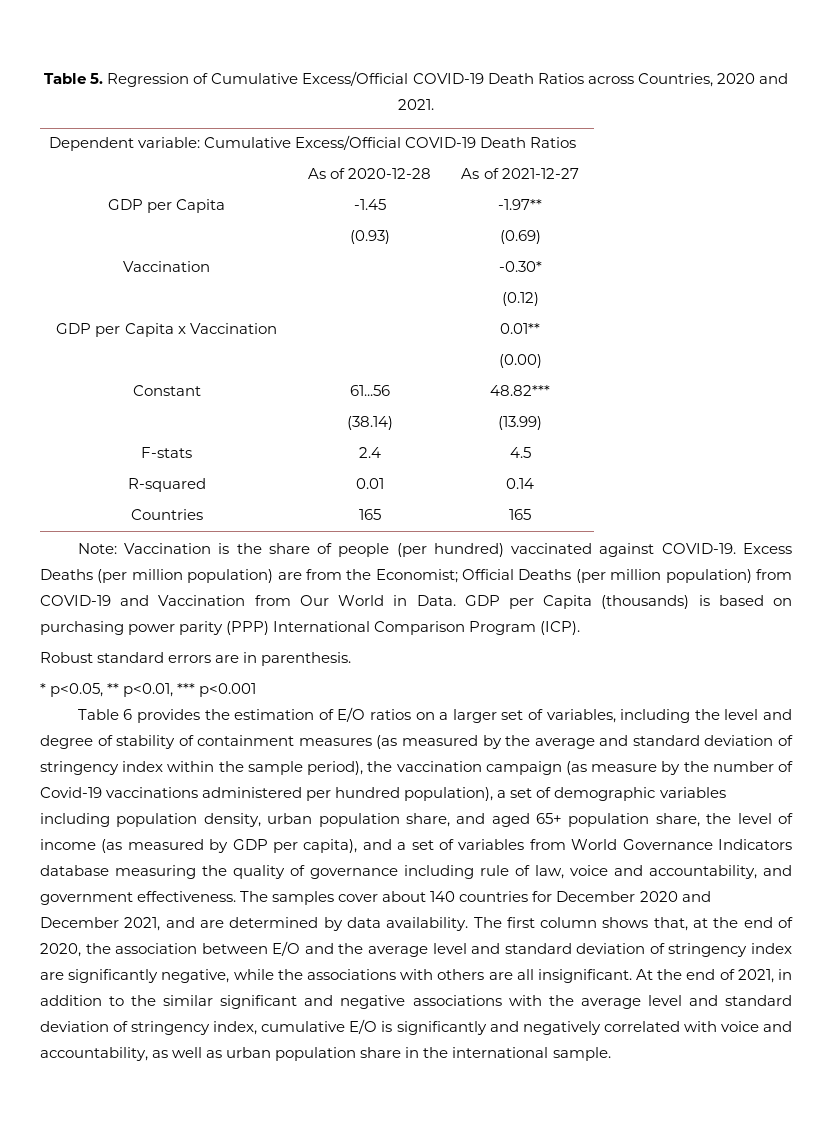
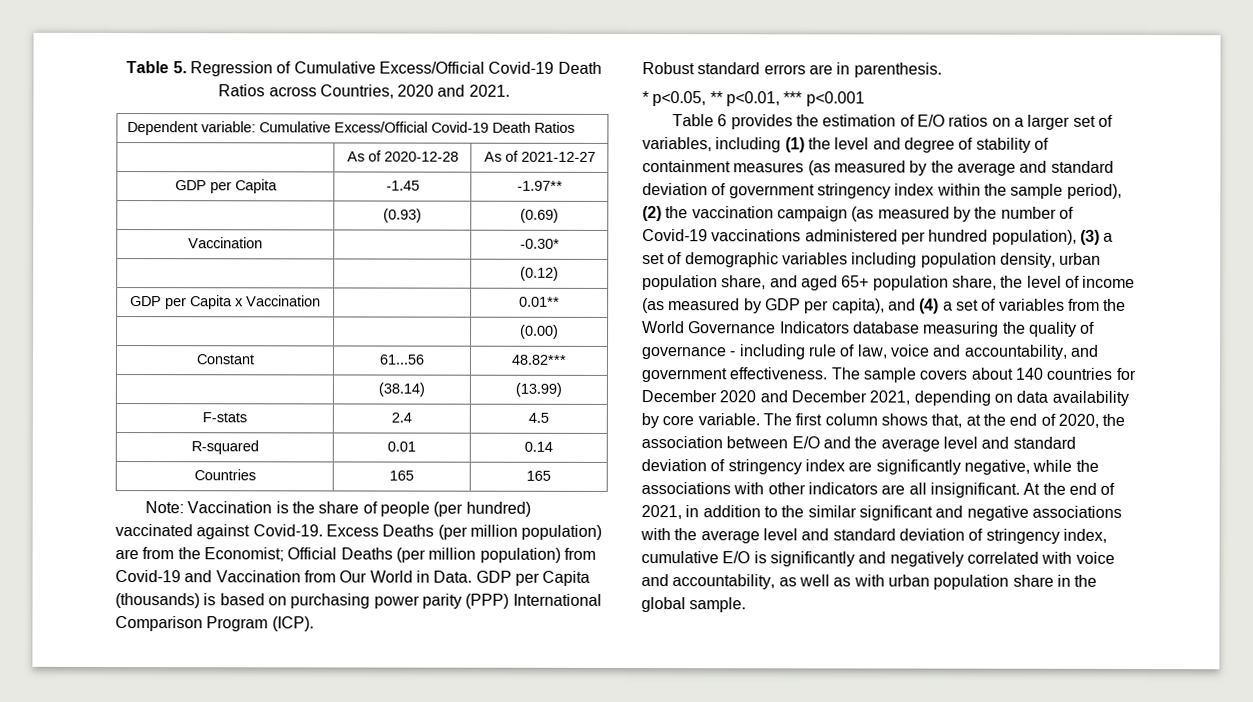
- Table 5. Regression of Cumulative Excess/Official COVID-19 Death Ratios across Countries, 2020 and 2021.
+ Table 5. Regression of Cumulative Excess/Official Covid-19 Death Ratios across Countries, 2020 and 2021.
- Dependent variable: Cumulative Excess/Official COVID-19 Death Ratios
+ Dependent variable: Cumulative Excess/Official Covid-19 Death Ratios
- Note: Vaccination is the share of people (per hundred) vaccinated against COVID-19.
+ Note: Vaccination is the share of people (per hundred) vaccinated against Covid-19.
- Excess Deaths (per million population) are from the Economist; Official Deaths (per million population) from COVID-19 and Vaccination from Our World in Data.
+ Excess Deaths (per million population) are from the Economist; Official Deaths (per million population) from Covid-19 and Vaccination from Our World in Data.
- Table 6 provides the estimation of E/O ratios on a larger set of variables, including the level and degree of stability of containment measures (as measured by the average and standard deviation of stringency index within the sample period), the vaccination campaign (as measure by the number of Covid-19 vaccinations administered per hundred population), a set of demographic variables including population density, urban population share, and aged 65+ population share, the level of income (as measured by GDP per capita), and a set of variables from World Governance Indicators database measuring the quality of governance including rule of law, voice and accountability, and government effectiveness.
+ Table 6 provides the estimation of E/O ratios on a larger set of variables, including (1) the level and degree of stability of containment measures (as measured by the average and standard deviation of government stringency index within the sample period), (2) the vaccination campaign (as measured by the number of Covid-19 vaccinations administered per hundred population), (3) a set of demographic variables including population density, urban population share, and aged 65+ population share, the level of income (as measured by GDP per capita), and (4) a set of variables from the World Governance Indicators database measuring the quality of governance - including rule of law, voice and accountability, and government effectiveness.
- The samples cover about 140 countries for December 2020 and December 2021, and are determined by data availability.
+ The sample covers about 140 countries for December 2020 and December 2021, depending on data availability by core variable.
- The first column shows that, at the end of 2020, the association between E/O and the average level and standard deviation of stringency index are significantly negative, while the associations with others are all insignificant.
+ The first column shows that, at the end of 2020, the association between E/O and the average level and standard deviation of stringency index are significantly negative, while the associations with other indicators are all insignificant.
- At the end of 2021, in addition to the similar significant and negative associations with the average level and standard deviation of stringency index, cumulative E/O is significantly and negatively correlated with voice and accountability, as well as urban population share in the international sample.
+ At the end of 2021, in addition to the similar significant and negative associations with the average level and standard deviation of stringency index, cumulative E/O is significantly and negatively correlated with voice and accountability, as well as with urban population share in the global sample.

